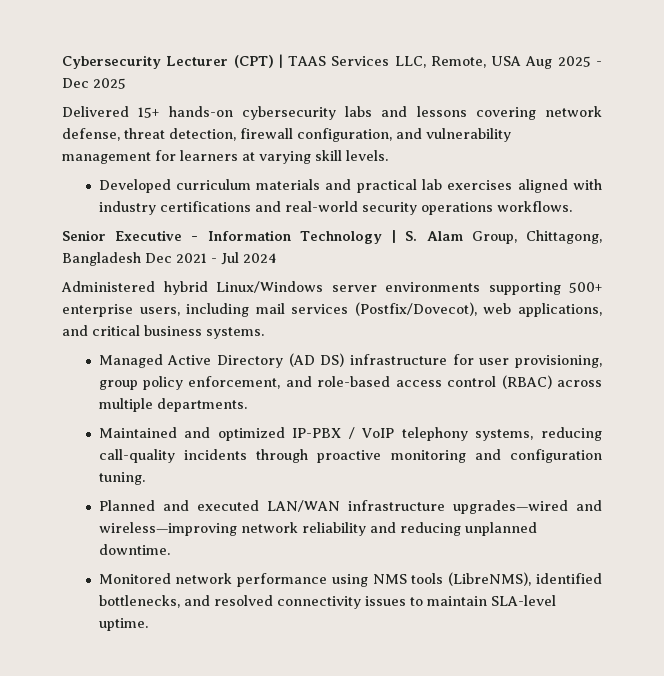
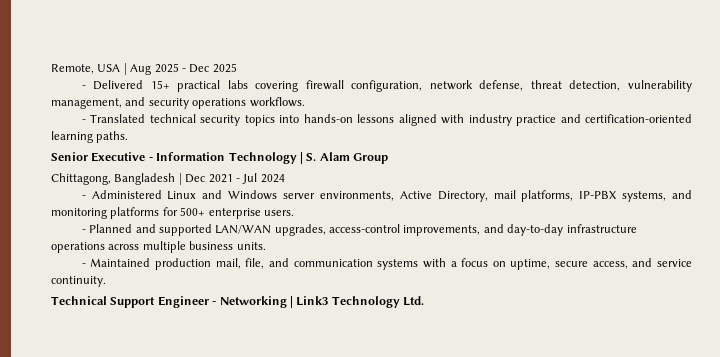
- Cybersecurity Lecturer (CPT) | TAAS Services LLC, Remote, USA Aug 2025 - Dec 2025
+ Remote, USA | Aug 2025 - Dec 2025
- Delivered 15+ hands-on cybersecurity labs and lessons covering network defense, threat detection, firewall configuration, and vulnerability management for learners at varying skill levels.
- Developed curriculum materials and practical lab exercises aligned with industry certifications and real-world security operations workflows.
+ - Delivered 15+ practical labs covering firewall configuration, network defense, threat detection, vulnerability management, and security operations workflows.
+ - Translated technical security topics into hands-on lessons aligned with industry practice and certification-oriented learning paths.
- Senior Executive - Information Technology | S. Alam Group, Chittagong, Bangladesh Dec 2021 - Jul 2024
+ Senior Executive - Information Technology | S. Alam Group
+ Chittagong, Bangladesh | Dec 2021 - Jul 2024
- Administered hybrid Linux/Windows server environments supporting 500+ enterprise users, including mail services (Postfix/Dovecot), web applications, and critical business systems.
- Managed Active Directory (AD DS) infrastructure for user provisioning, group policy enforcement, and role-based access control (RBAC) across multiple departments.
- Maintained and optimized IP-PBX / VoIP telephony systems, reducing call-quality incidents through proactive monitoring and configuration tuning.
- Planned and executed LAN/WAN infrastructure upgrades—wired and wireless—improving network reliability and reducing unplanned downtime.
- Monitored network performance using NMS tools (LibreNMS), identified bottlenecks, and resolved connectivity issues to maintain SLA-level uptime.
+ - Administered Linux and Windows server environments, Active Directory, mail platforms, IP-PBX systems, and monitoring platforms for 500+ enterprise users.
+ - Planned and supported LAN/WAN upgrades, access-control improvements, and day-to-day infrastructure operations across multiple business units.
+ - Maintained production mail, file, and communication systems with a focus on uptime, secure access, and service continuity.
+ Technical Support Engineer - Networking | Link3 Technology Ltd.

